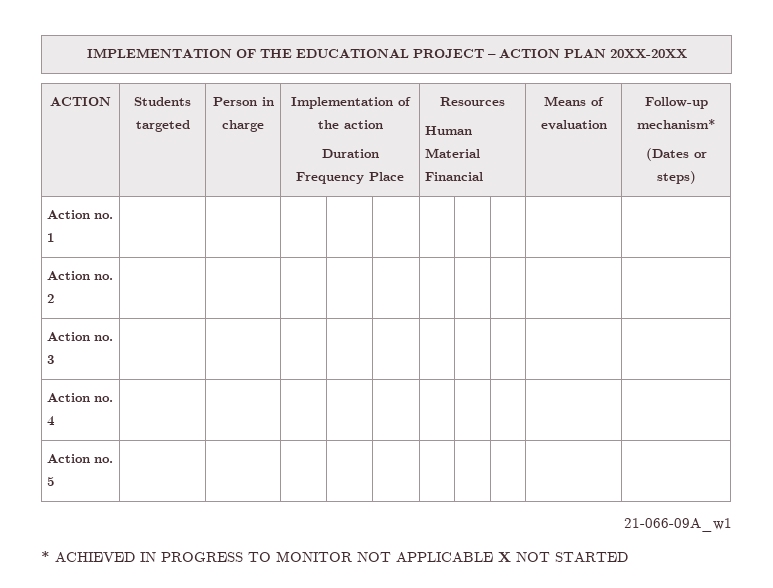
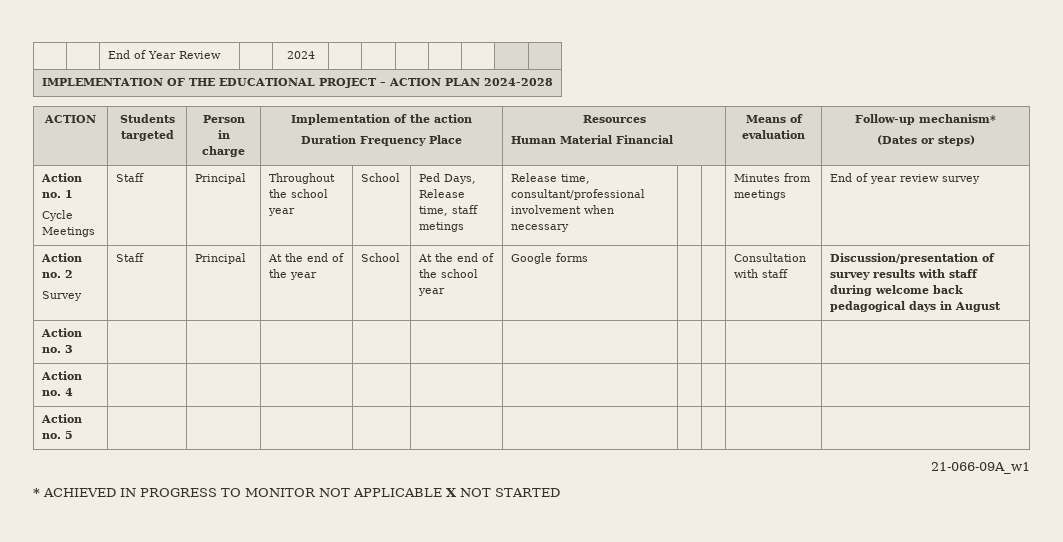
+ | | End of Year Review | | 2024 | | | | | | |
- IMPLEMENTATION OF THE EDUCATIONAL PROJECT – ACTION PLAN 20XX-20XX
+ IMPLEMENTATION OF THE EDUCATIONAL PROJECT – ACTION PLAN 2024-2028
- Action no. 1 | | | | | | | | | |
- Action no. 2 | | | | | | | | | |
+ Action no. 1
+ Cycle Meetings | Staff | Principal | Throughout the school year | School | Ped Days, Release time, staff metings | Release time, consultant/professional involvement when necessary | | | Minutes from meetings | End of year review survey
+ Action no. 2
+ Survey | Staff | Principal | At the end of the year | School | At the end of the school year | Google forms | | | Consultation with staff | Discussion/presentation of survey results with staff during welcome back pedagogical days in August

